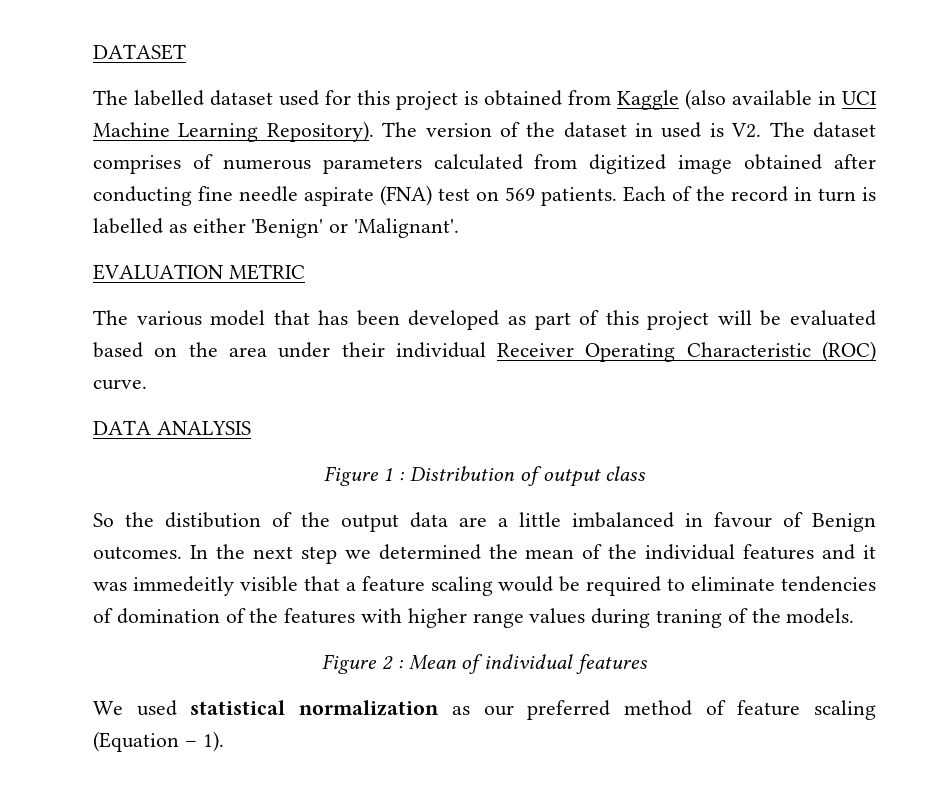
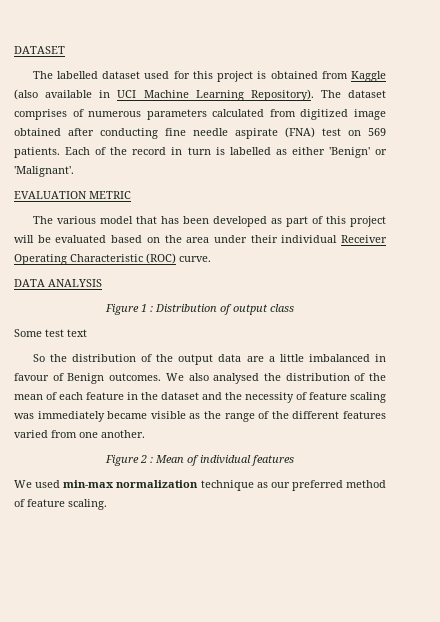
- The version of the dataset in used is V2. The dataset comprises of numerous parameters calculated from digitized image obtained after conducting fine needle aspirate (FNA) test on 569 patients.
+ The dataset comprises of numerous parameters calculated from digitized image obtained after conducting fine needle aspirate (FNA) test on 569 patients.
+ Some test text
- So the distibution of the output data are a little imbalanced in favour of Benign outcomes.
+ So the distribution of the output data are a little imbalanced in favour of Benign outcomes.
- In the next step we determined the mean of the individual features and it was immedeitly visible that a feature scaling would be required to eliminate tendencies of domination of the features with higher range values during traning of the models.
+ We also analysed the distribution of the mean of each feature in the dataset and the necessity of feature scaling was immediately became visible as the range of the different features varied from one another.
- We used statistical normalization as our preferred method of feature scaling (Equation – 1).
+ We used min-max normalization technique as our preferred method of feature scaling.

